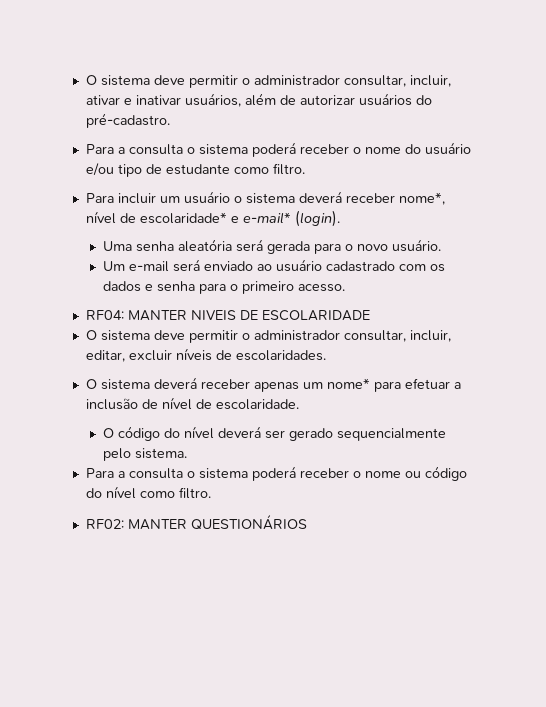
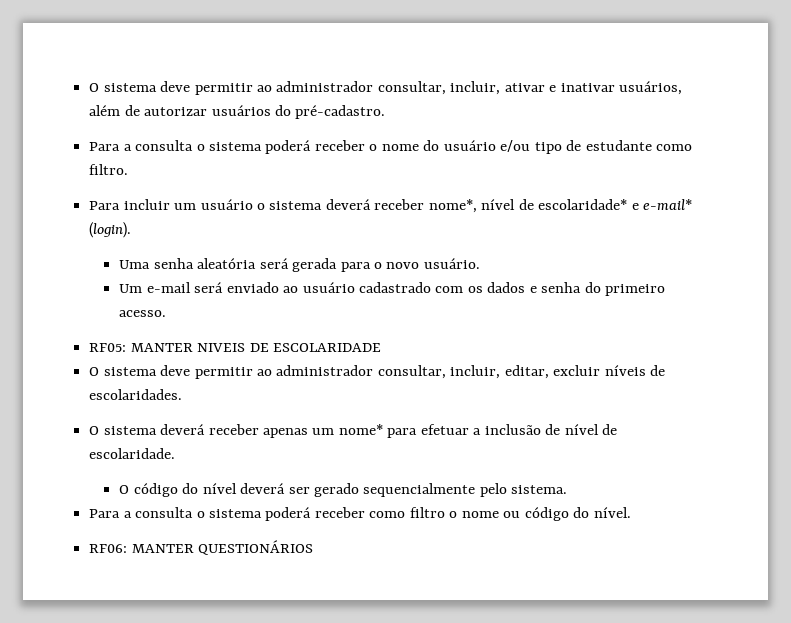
- O sistema deve permitir o administrador consultar, incluir, ativar e inativar usuários, além de autorizar usuários do pré-cadastro.
+ O sistema deve permitir ao administrador consultar, incluir, ativar e inativar usuários, além de autorizar usuários do pré-cadastro.
- Um e-mail será enviado ao usuário cadastrado com os dados e senha para o primeiro acesso.
+ Um e-mail será enviado ao usuário cadastrado com os dados e senha do primeiro acesso.
- RF04: MANTER NIVEIS DE ESCOLARIDADE
+ RF05: MANTER NIVEIS DE ESCOLARIDADE
- O sistema deve permitir o administrador consultar, incluir, editar, excluir níveis de escolaridades.
+ O sistema deve permitir ao administrador consultar, incluir, editar, excluir níveis de escolaridades.
- Para a consulta o sistema poderá receber o nome ou código do nível como filtro.
- RF02: MANTER QUESTIONÁRIOS
+ Para a consulta o sistema poderá receber como filtro o nome ou código do nível.
+ RF06: MANTER QUESTIONÁRIOS

